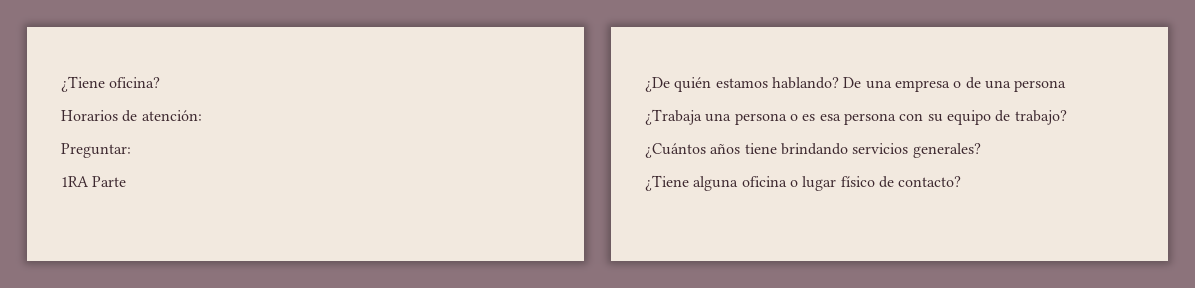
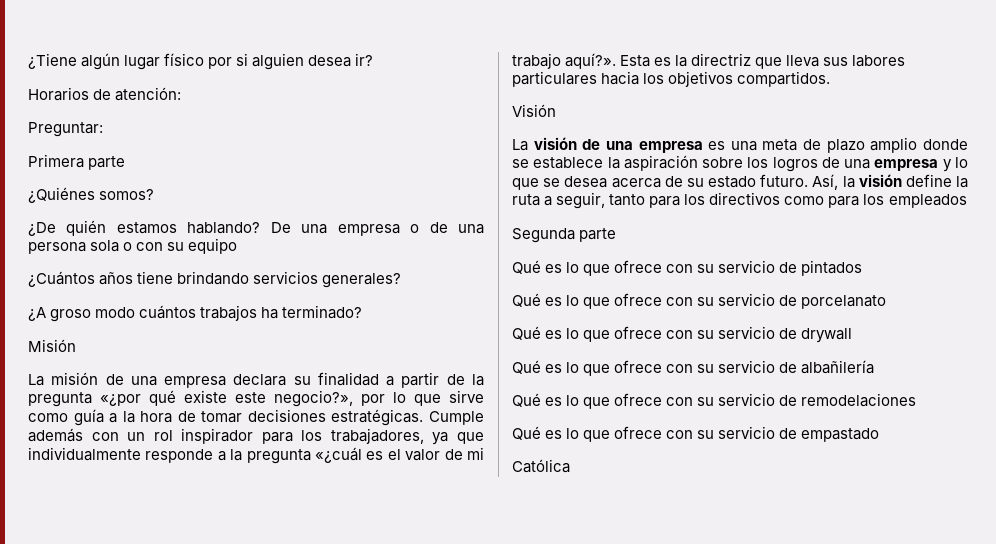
- ¿Tiene oficina?
+ ¿Tiene algún lugar físico por si alguien desea ir?
- 1RA Parte
+ Primera parte
+ ¿Quiénes somos?
- De una empresa o de una persona
- ¿Trabaja una persona o es esa persona con su equipo de trabajo?
+ De una empresa o de una persona sola o con su equipo
- ¿Tiene alguna oficina o lugar físico de contacto?
+ ¿A groso modo cuántos trabajos ha terminado?
+ Misión
+ La misión de una empresa declara su finalidad a partir de la pregunta «¿por qué existe este negocio?», por lo que sirve como guía a la hora de tomar decisiones estratégicas. Cumple además con un rol inspirador para los trabajadores, ya que individualmente responde a la pregunta «¿cuál es el valor de mi trabajo aquí?». Esta es la directriz que lleva sus labores particulares hacia los objetivos compartidos.
+ Visión
+ La visión de una empresa es una meta de plazo amplio donde se establece la aspiración sobre los logros de una empresa y lo que se desea acerca de su estado futuro. Así, la visión define la ruta a seguir, tanto para los directivos como para los empleados
+ Segunda parte
+ Qué es lo que ofrece con su servicio de pintados
+ Qué es lo que ofrece con su servicio de porcelanato
+ Qué es lo que ofrece con su servicio de drywall
+ Qué es lo que ofrece con su servicio de albañilería
+ Qué es lo que ofrece con su servicio de remodelaciones
+ Qué es lo que ofrece con su servicio de empastado
+ Católica

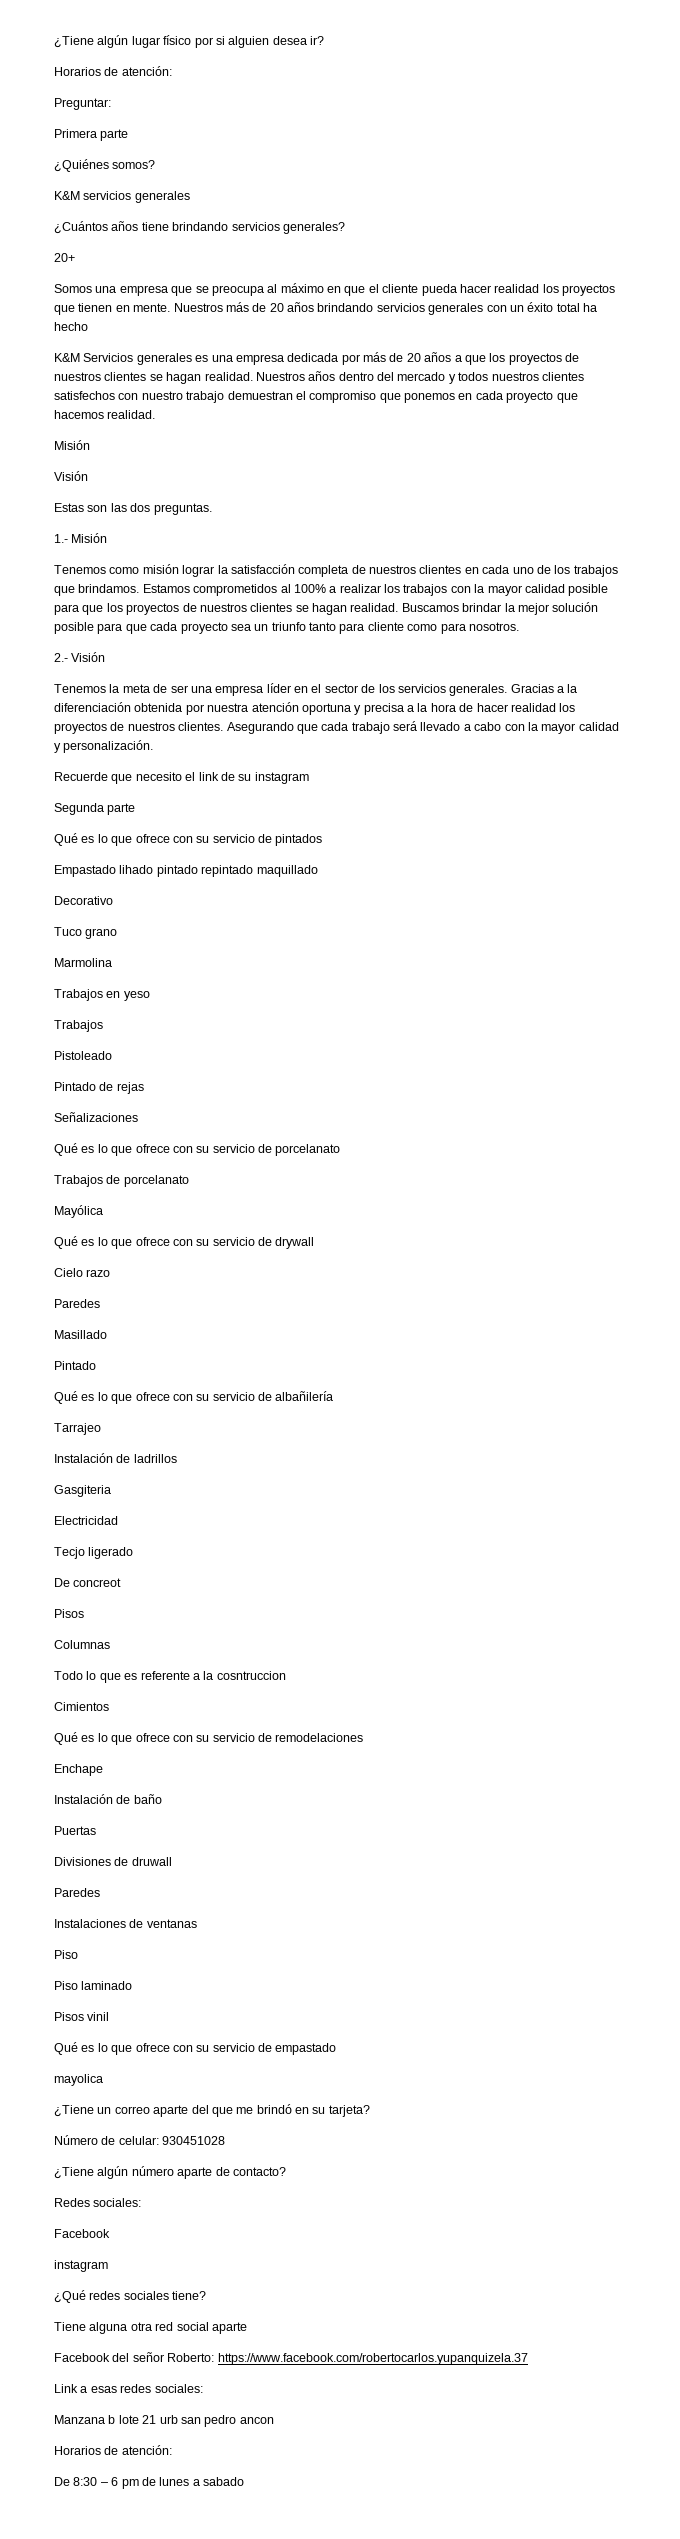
- ¿De quién estamos hablando? De una empresa o de una persona sola o con su equipo
+ K&M servicios generales
- ¿A groso modo cuántos trabajos ha terminado?
+ 20+
+ Somos una empresa que se preocupa al máximo en que el cliente pueda hacer realidad los proyectos que tienen en mente. Nuestros más de 20 años brindando servicios generales con un éxito total ha hecho
+ K&M Servicios generales es una empresa dedicada por más de 20 años a que los proyectos de nuestros clientes se hagan realidad. Nuestros años dentro del mercado y todos nuestros clientes satisfechos con nuestro trabajo demuestran el compromiso que ponemos en cada proyecto que hacemos realidad.
  Misión
- La misión de una empresa declara su finalidad a partir de la pregunta «¿por qué existe este negocio?», por lo que sirve como guía a la hora de tomar decisiones estratégicas. Cumple además con un rol inspirador para los trabajadores, ya que individualmente responde a la pregunta «¿cuál es el valor de mi trabajo aquí?». Esta es la directriz que lleva sus labores particulares hacia los objetivos compartidos.
  Visión
- La visión de una empresa es una meta de plazo amplio donde se establece la aspiración sobre los logros de una empresa y lo que se desea acerca de su estado futuro. Así, la visión define la ruta a seguir, tanto para los directivos como para los empleados
+ Estas son las dos preguntas.
+ 1.- Misión
+ Tenemos como misión lograr la satisfacción completa de nuestros clientes en cada uno de los trabajos que brindamos. Estamos comprometidos al 100% a realizar los trabajos con la mayor calidad posible para que los proyectos de nuestros clientes se hagan realidad. Buscamos brindar la mejor solución posible para que cada proyecto sea un triunfo tanto para cliente como para nosotros.
+ 2.- Visión
+ Tenemos la meta de ser una empresa líder en el sector de los servicios generales. Gracias a la diferenciación obtenida por nuestra atención oportuna y precisa a la hora de hacer realidad los proyectos de nuestros clientes. Asegurando que cada trabajo será llevado a cabo con la mayor calidad y personalización.
+ Recuerde que necesito el link de su instagram
+ Empastado lihado pintado repintado maquillado
+ Decorativo
+ Tuco grano
+ Marmolina
+ Trabajos en yeso
+ Trabajos
+ Pistoleado
+ Pintado de rejas
+ Señalizaciones
+ Trabajos de porcelanato
+ Mayólica
+ Cielo razo
+ Paredes
+ Masillado
+ Pintado
+ Tarrajeo
+ Instalación de ladrillos
+ Gasgiteria
+ Electricidad
+ Tecjo ligerado
+ De concreot
+ Pisos
+ Columnas
+ Todo lo que es referente a la cosntruccion
+ Cimientos
+ Enchape
+ Instalación de baño
+ Puertas
+ Divisiones de druwall
+ Paredes
+ Instalaciones de ventanas
+ Piso
+ Piso laminado
+ Pisos vinil
- Católica
+ mayolica
+ ¿Tiene un correo aparte del que me brindó en su tarjeta?
+ Número de celular: 930451028
+ ¿Tiene algún número aparte de contacto?
+ Redes sociales:
+ Facebook
+ instagram
+ ¿Qué redes sociales tiene?
+ Tiene alguna otra red social aparte
+ Facebook del señor Roberto: https://www.facebook.com/robertocarlos.yupanquizela.37
+ Link a esas redes sociales:
+ Manzana b lote 21 urb san pedro ancon
+ Horarios de atención:
+ De 8:30 – 6 pm de lunes a sabado

